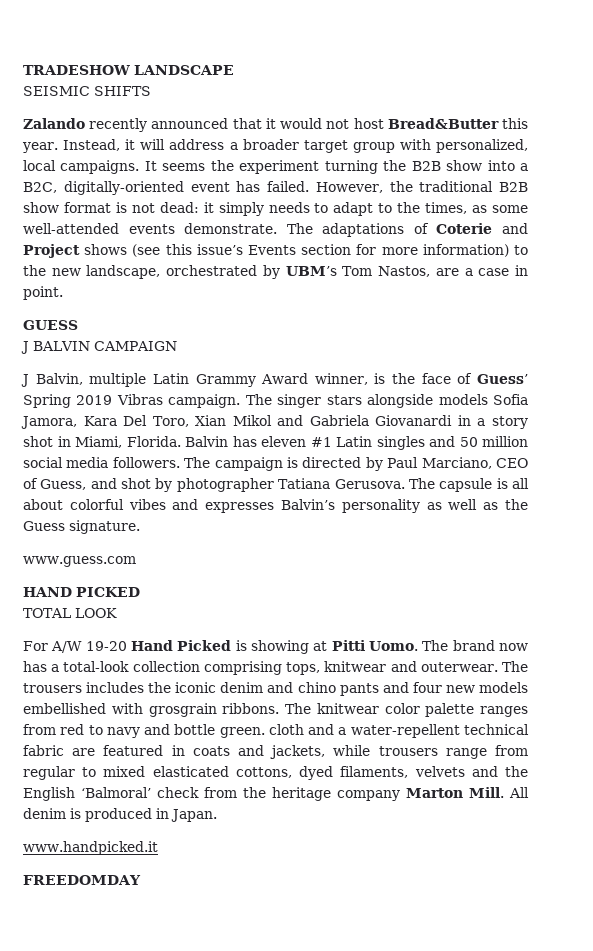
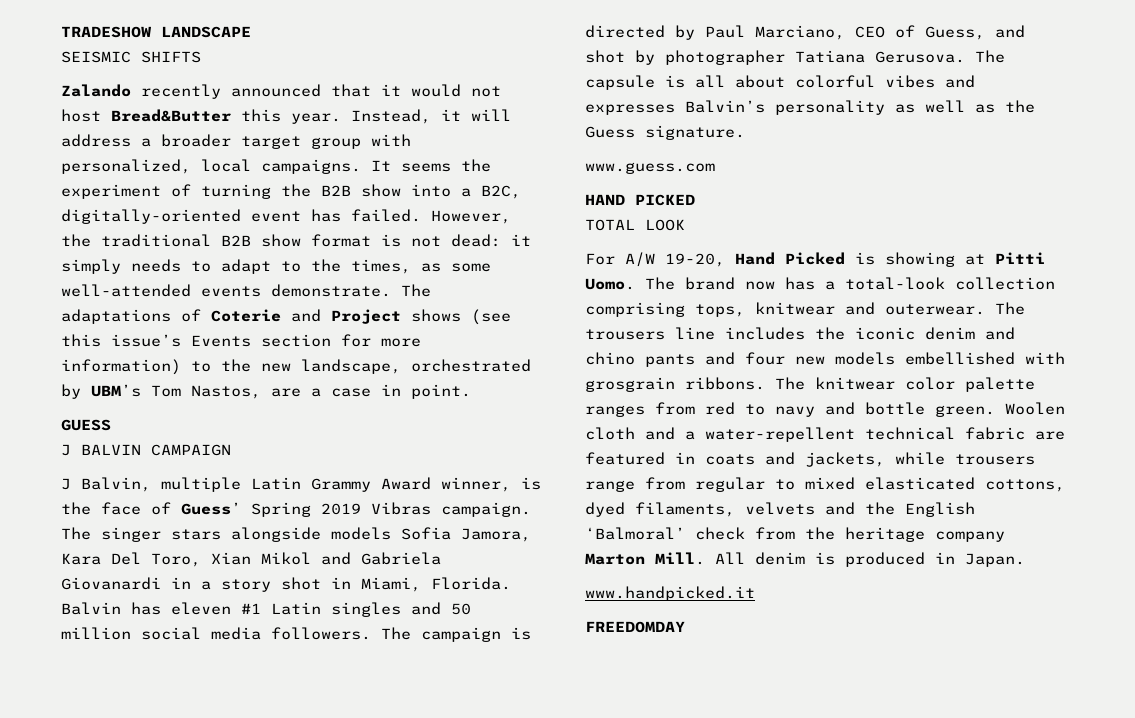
- It seems the experiment turning the B2B show into a B2C, digitally-oriented event has failed.
+ It seems the experiment of turning the B2B show into a B2C, digitally-oriented event has failed.
- For A/W 19-20 Hand Picked is showing at Pitti Uomo.
+ For A/W 19-20, Hand Picked is showing at Pitti Uomo.
- The trousers includes the iconic denim and chino pants and four new models embellished with grosgrain ribbons.
+ The trousers line includes the iconic denim and chino pants and four new models embellished with grosgrain ribbons.
- The knitwear color palette ranges from red to navy and bottle green. cloth and a water-repellent technical fabric are featured in coats and jackets, while trousers range from regular to mixed elasticated cottons, dyed filaments, velvets and the English ‘Balmoral’ check from the heritage company Marton Mill.
+ The knitwear color palette ranges from red to navy and bottle green. Woolen cloth and a water-repellent technical fabric are featured in coats and jackets, while trousers range from regular to mixed elasticated cottons, dyed filaments, velvets and the English ‘Balmoral’ check from the heritage company Marton Mill.

